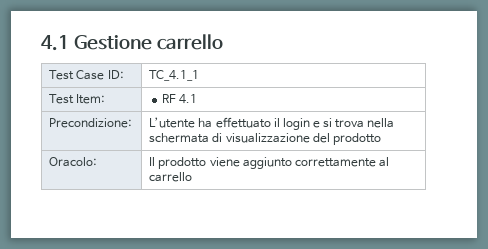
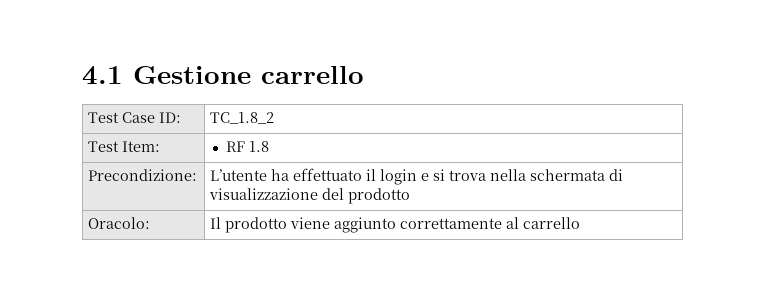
- Test Case ID: | TC_4.1_1
+ Test Case ID: | TC_1.8_2
- Test Item: | RF 4.1
+ Test Item: | RF 1.8

